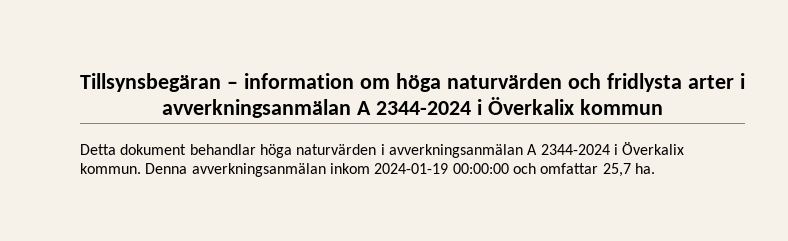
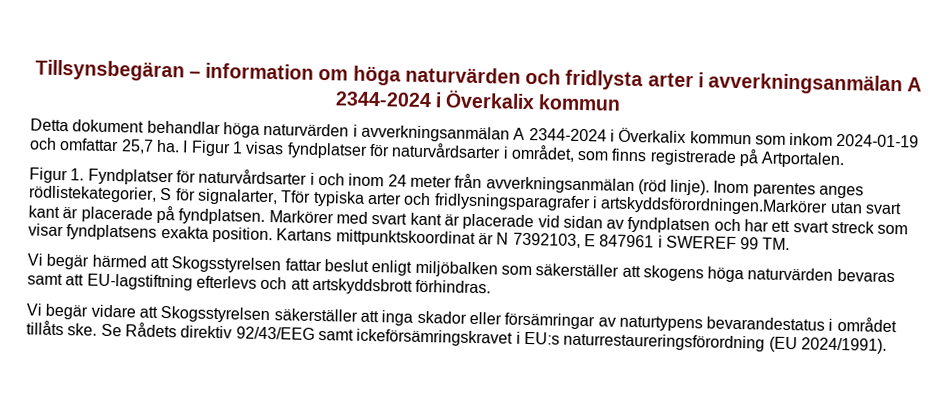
- Detta dokument behandlar höga naturvärden i avverkningsanmälan A 2344-2024 i Överkalix kommun. Denna avverkningsanmälan inkom 2024-01-19 00:00:00 och omfattar 25,7 ha.
+ Detta dokument behandlar höga naturvärden i avverkningsanmälan A 2344-2024 i Överkalix kommun som inkom 2024-01-19 och omfattar 25,7 ha.
+ I Figur 1 visas fyndplatser för naturvårdsarter i området, som finns registrerade på Artportalen.
+ Figur 1. Fyndplatser för naturvårdsarter i och inom 24 meter från avverkningsanmälan (röd linje). Inom parentes anges rödlistekategorier, S för signalarter, Tför typiska arter och fridlysningsparagrafer i artskyddsförordningen.Markörer utan svart kant är placerade på fyndplatsen. Markörer med svart kant är placerade vid sidan av fyndplatsen och har ett svart streck som visar fyndplatsens exakta position. Kartans mittpunktskoordinat är N 7392103, E 847961 i SWEREF 99 TM.
+ Vi begär härmed att Skogsstyrelsen fattar beslut enligt miljöbalken som säkerställer att skogens höga naturvärden bevaras samt att EU-lagstiftning efterlevs och att artskyddsbrott förhindras.
+ Vi begär vidare att Skogsstyrelsen säkerställer att inga skador eller försämringar av naturtypens bevarandestatus i området tillåts ske. Se Rådets direktiv 92/43/EEG samt ickeförsämringskravet i EU:s naturrestaureringsförordning (EU 2024/1991).

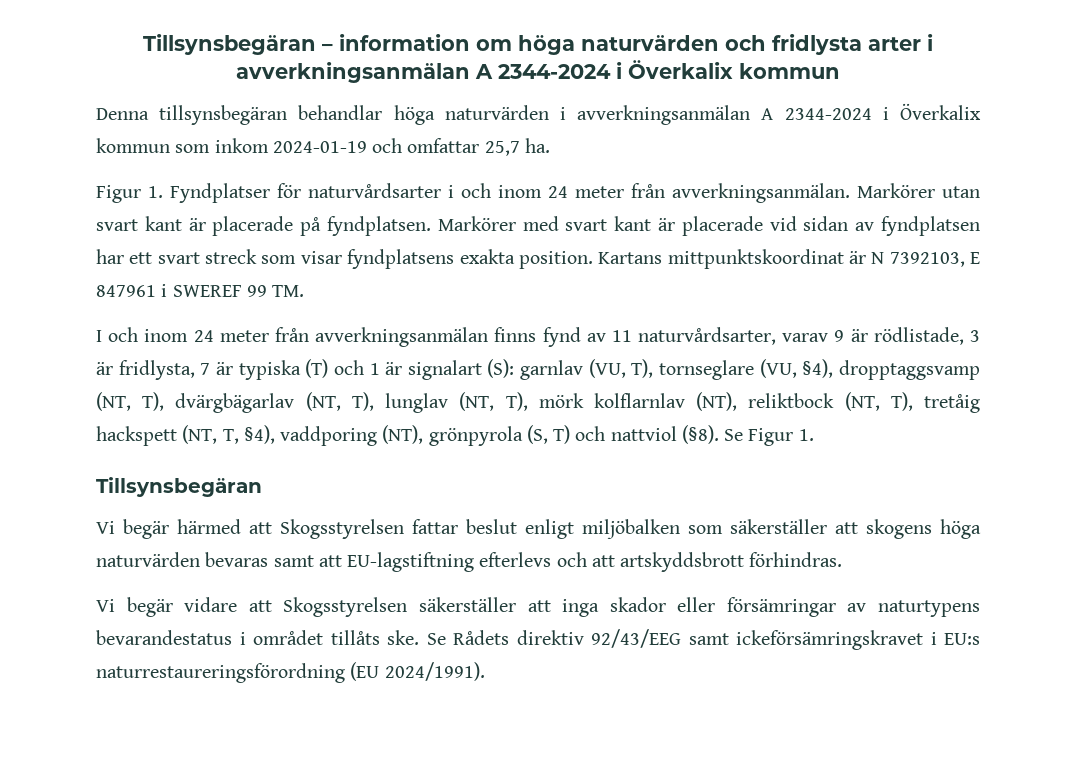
- Detta dokument behandlar höga naturvärden i avverkningsanmälan A 2344-2024 i Överkalix kommun som inkom 2024-01-19 och omfattar 25,7 ha. I Figur 1 visas fyndplatser för naturvårdsarter i området, som finns registrerade på Artportalen.
+ Denna tillsynsbegäran behandlar höga naturvärden i avverkningsanmälan A 2344-2024 i Överkalix kommun som inkom 2024-01-19 och omfattar 25,7 ha.
- Figur 1. Fyndplatser för naturvårdsarter i och inom 24 meter från avverkningsanmälan (röd linje). Inom parentes anges rödlistekategorier, S för signalarter, Tför typiska arter och fridlysningsparagrafer i artskyddsförordningen.Markörer utan svart kant är placerade på fyndplatsen.
+ Figur 1. Fyndplatser för naturvårdsarter i och inom 24 meter från avverkningsanmälan. Markörer utan svart kant är placerade på fyndplatsen.
- Markörer med svart kant är placerade vid sidan av fyndplatsen och har ett svart streck som visar fyndplatsens exakta position.
+ Markörer med svart kant är placerade vid sidan av fyndplatsen har ett svart streck som visar fyndplatsens exakta position.
+ I och inom 24 meter från avverkningsanmälan finns fynd av 11 naturvårdsarter, varav 9 är rödlistade, 3 är fridlysta, 7 är typiska (T) och 1 är signalart (S): garnlav (VU, T), tornseglare (VU, §4), dropptaggsvamp (NT, T), dvärgbägarlav (NT, T), lunglav (NT, T), mörk kolflarnlav (NT), reliktbock (NT, T), tretåig hackspett (NT, T, §4), vaddporing (NT), grönpyrola (S, T) och nattviol (§8). Se Figur 1.
+ Tillsynsbegäran

